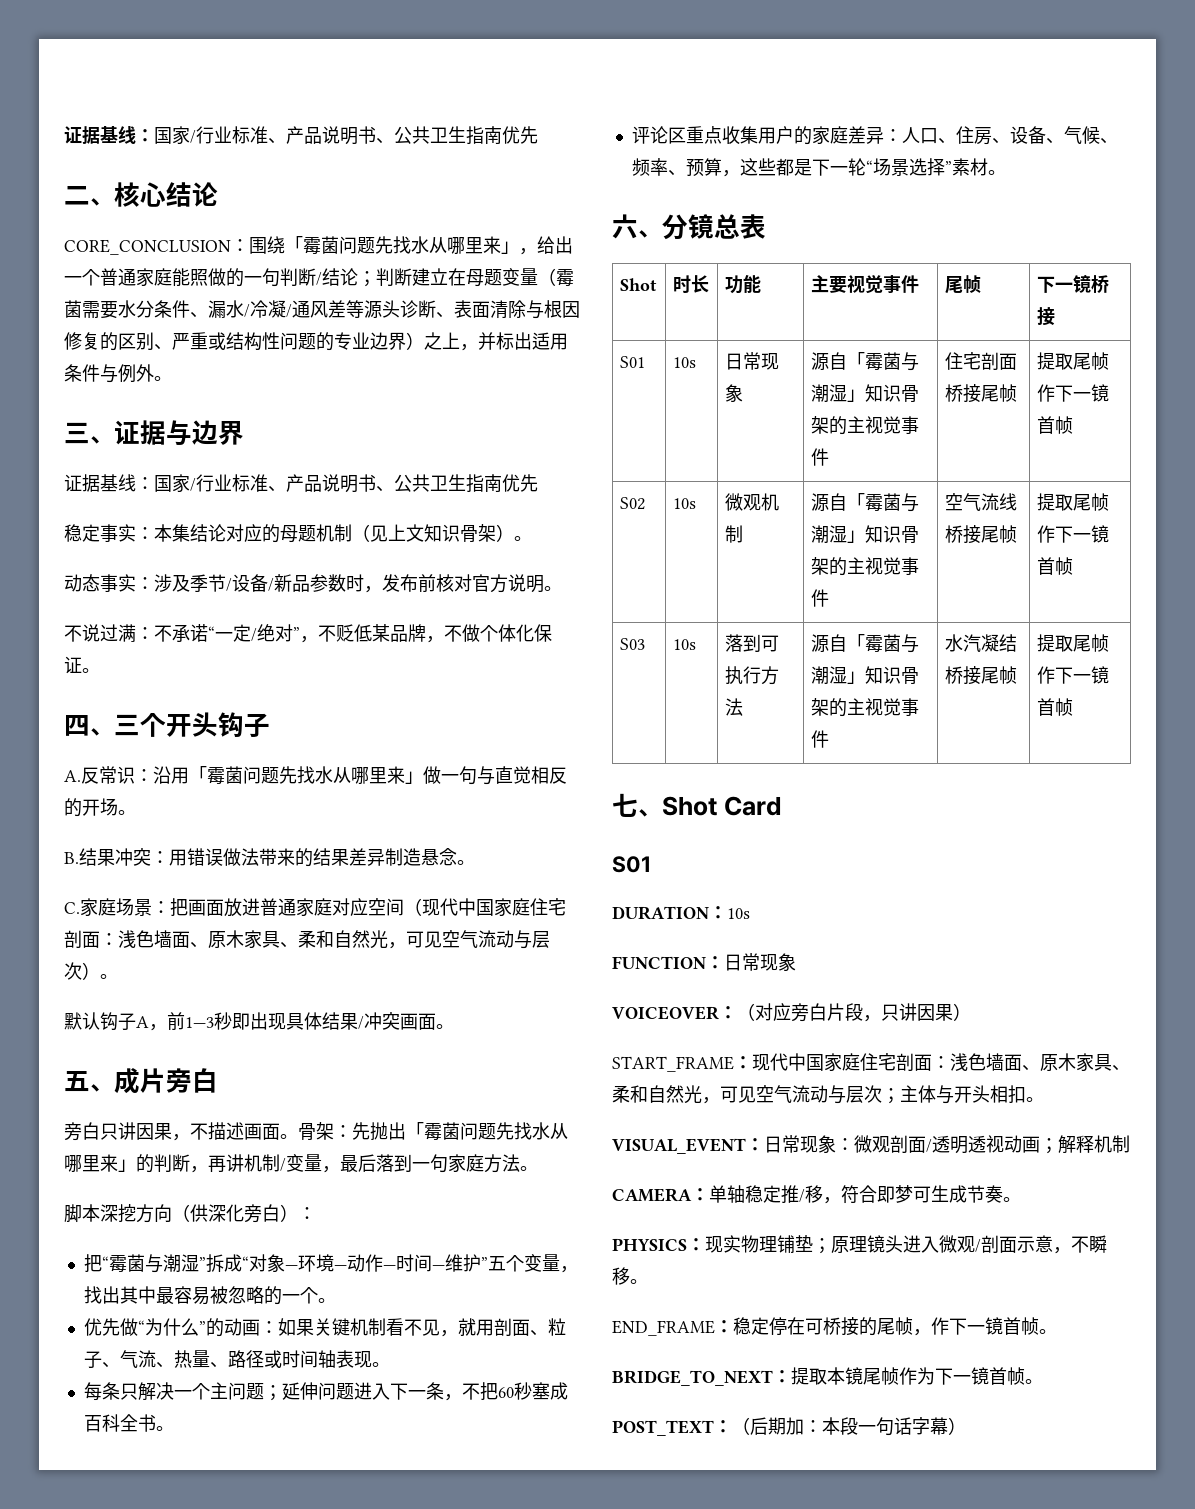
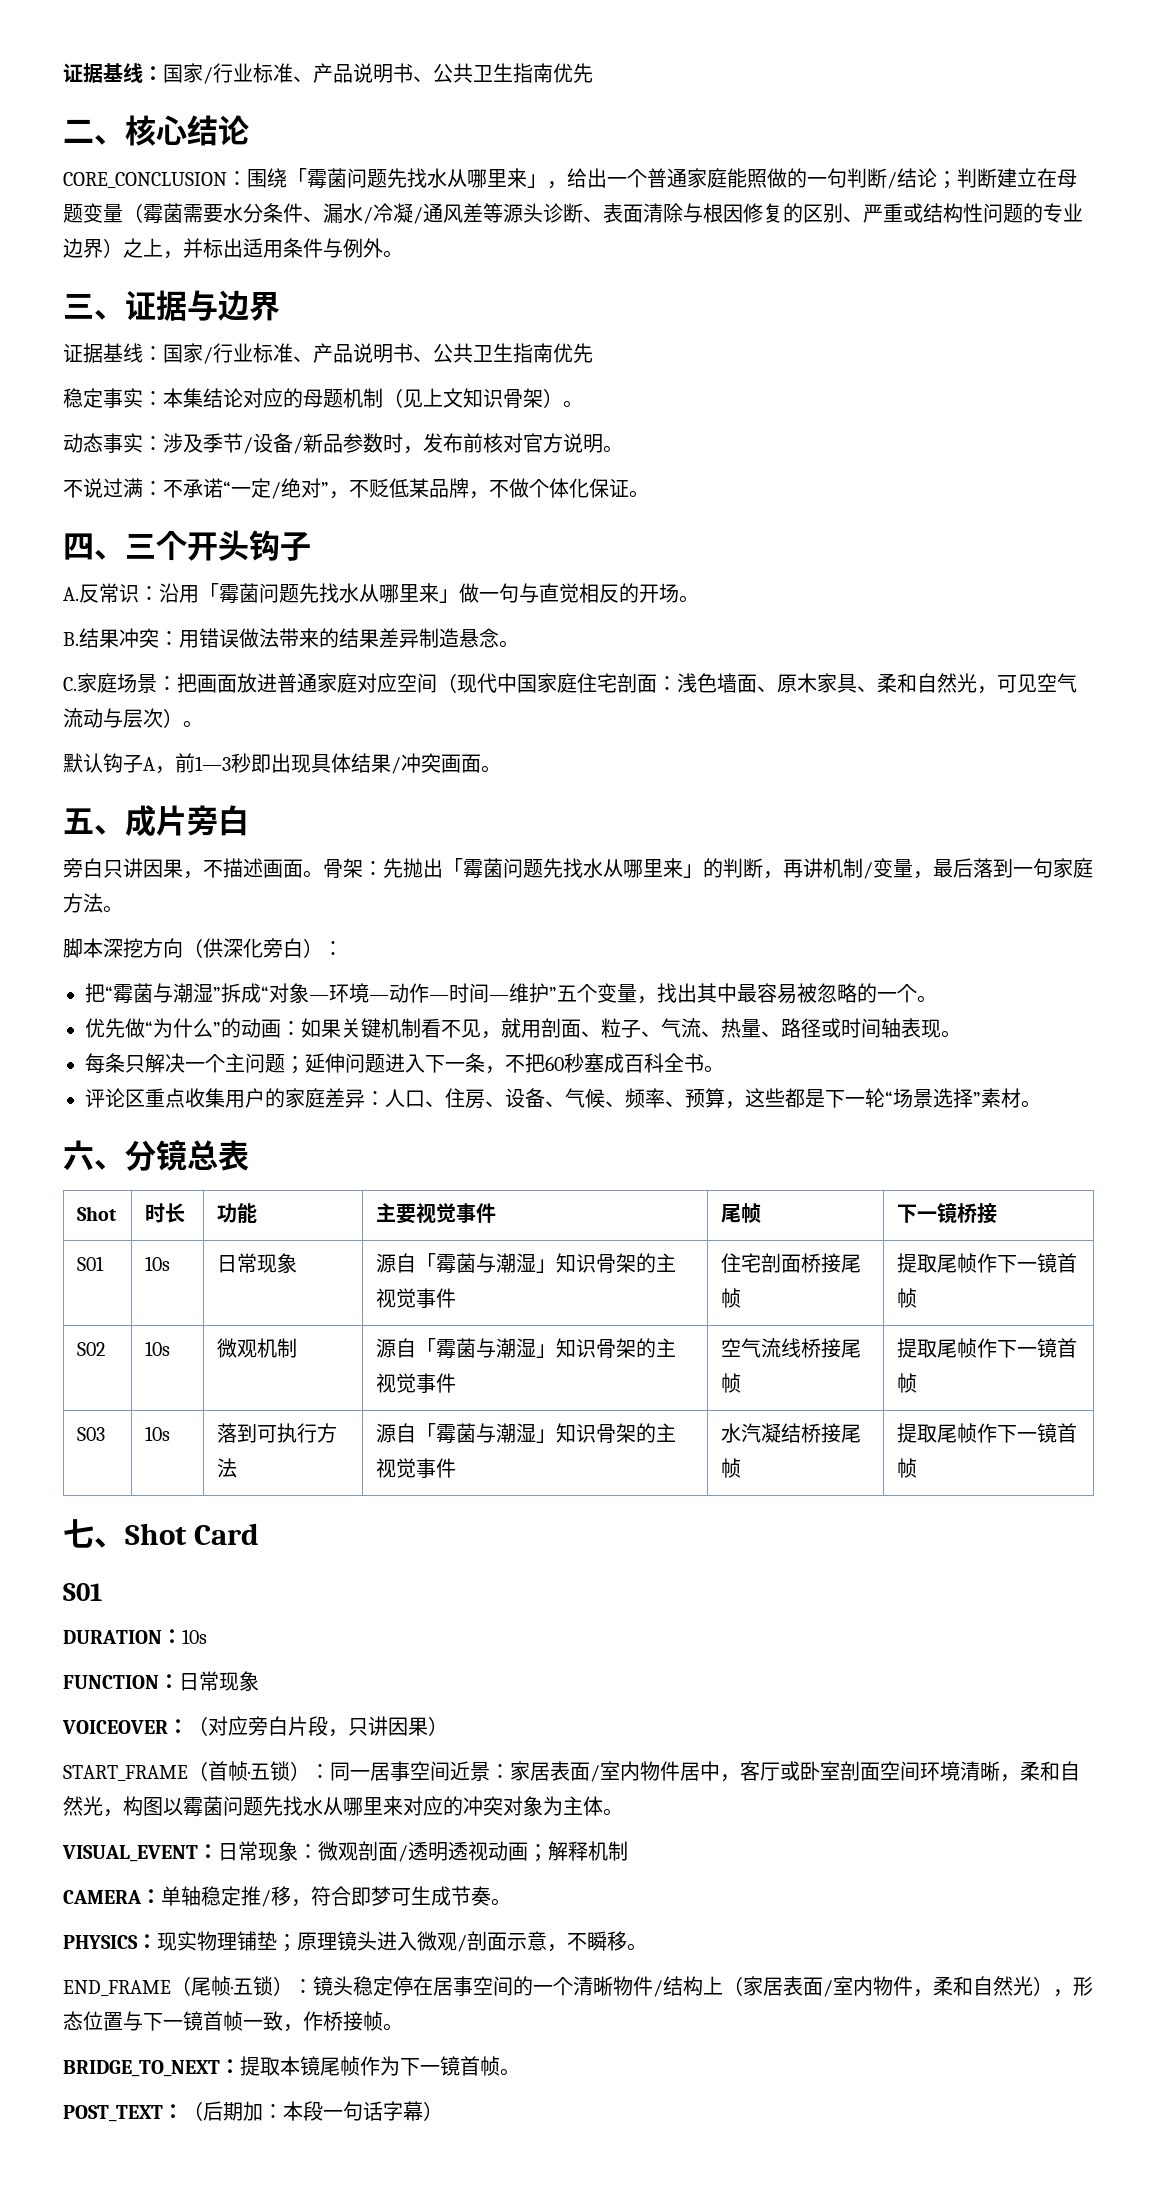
- START_FRAME：现代中国家庭住宅剖面：浅色墙面、原木家具、柔和自然光，可见空气流动与层次；主体与开头相扣。
+ START_FRAME（首帧·五锁）：同一居事空间近景：家居表面/室内物件居中，客厅或卧室剖面空间环境清晰，柔和自然光，构图以霉菌问题先找水从哪里来对应的冲突对象为主体。
- END_FRAME：稳定停在可桥接的尾帧，作下一镜首帧。
+ END_FRAME（尾帧·五锁）：镜头稳定停在居事空间的一个清晰物件/结构上（家居表面/室内物件，柔和自然光），形态位置与下一镜首帧一致，作桥接帧。

